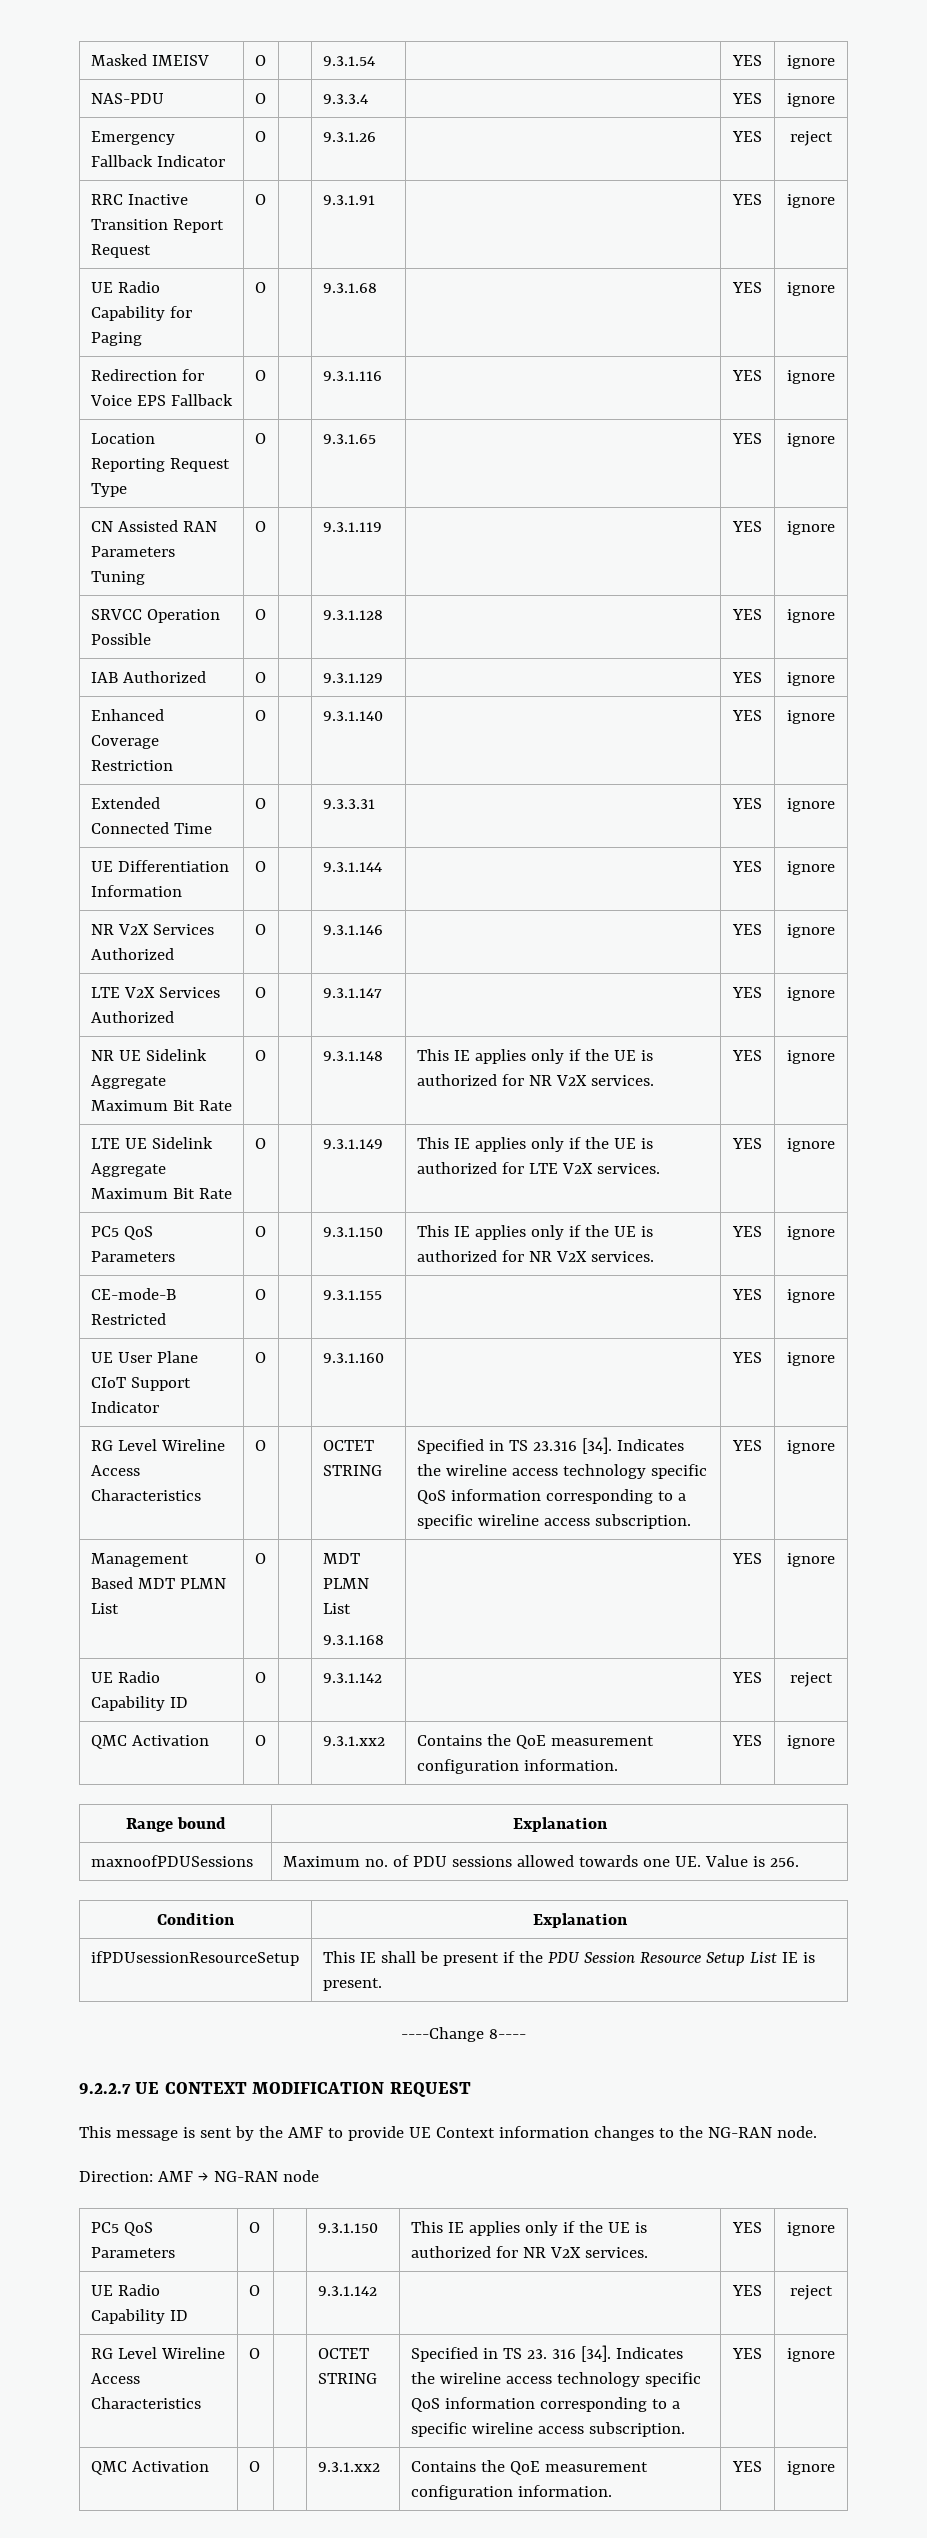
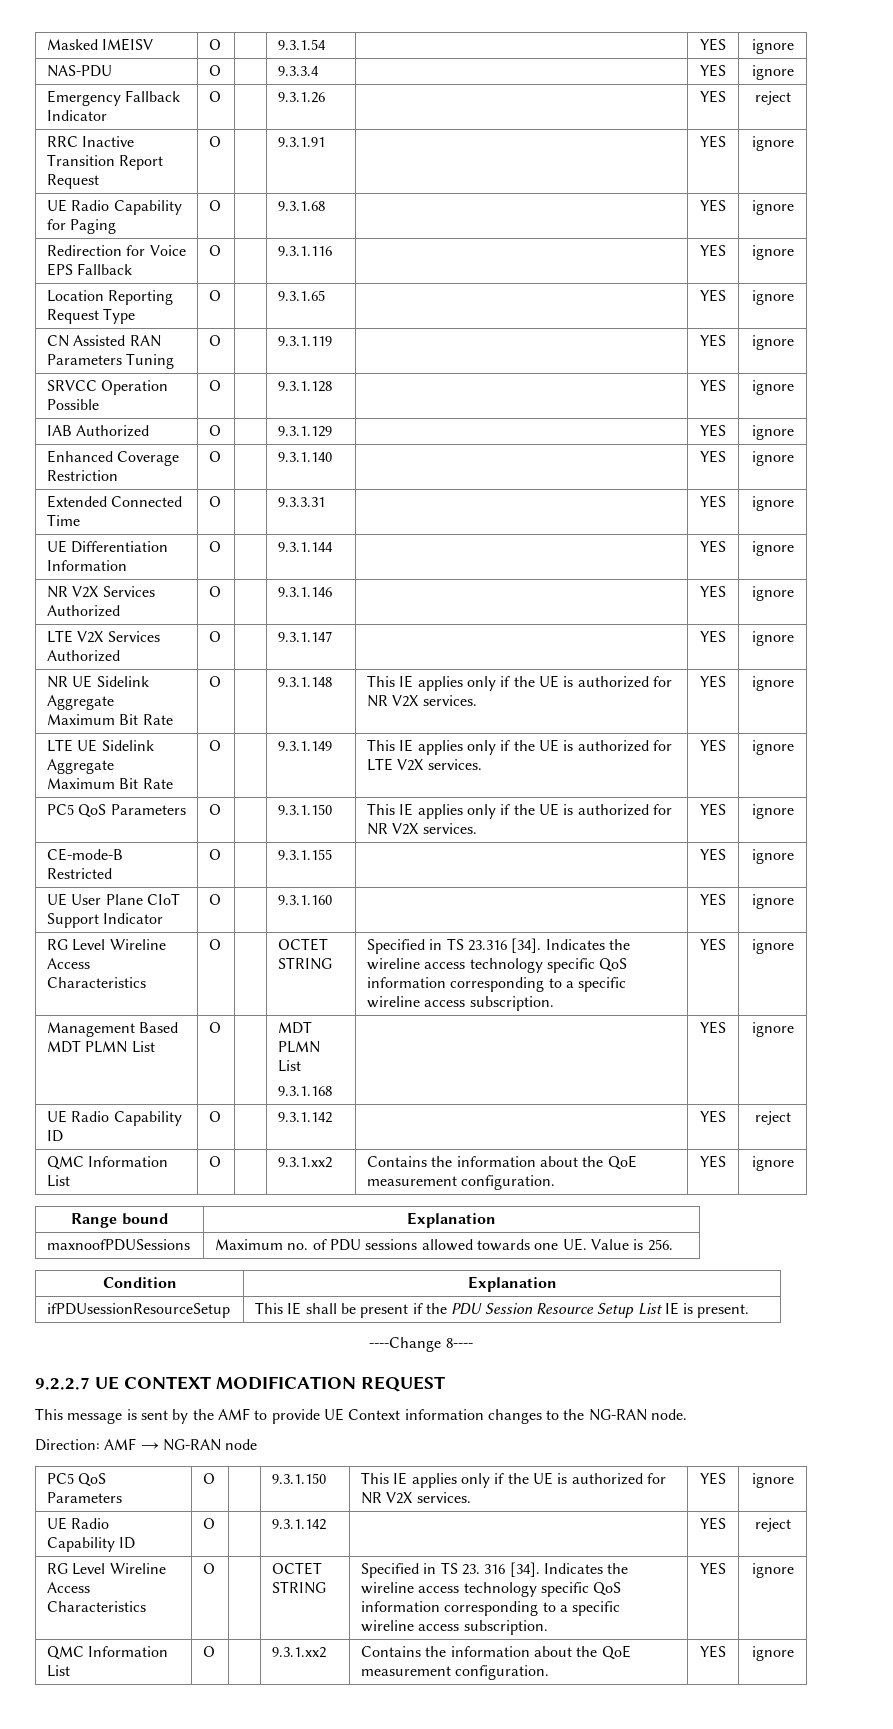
  Management Based MDT PLMN List | O | | MDT PLMN List
  9.3.1.168 | | YES | ignore
  UE Radio Capability ID | O | | 9.3.1.142 | | YES | reject
- QMC Activation | O | | 9.3.1.xx2 | Contains the QoE measurement configuration information. | YES | ignore
+ QMC Information List | O | | 9.3.1.xx2 | Contains the information about the QoE measurement configuration. | YES | ignore
  RG Level Wireline Access Characteristics | O | | OCTET STRING | Specified in TS 23. 316 [34]. Indicates the wireline access technology specific QoS information corresponding to a specific wireline access subscription. | YES | ignore
- QMC Activation | O | | 9.3.1.xx2 | Contains the QoE measurement configuration information. | YES | ignore
+ QMC Information List | O | | 9.3.1.xx2 | Contains the information about the QoE measurement configuration. | YES | ignore

